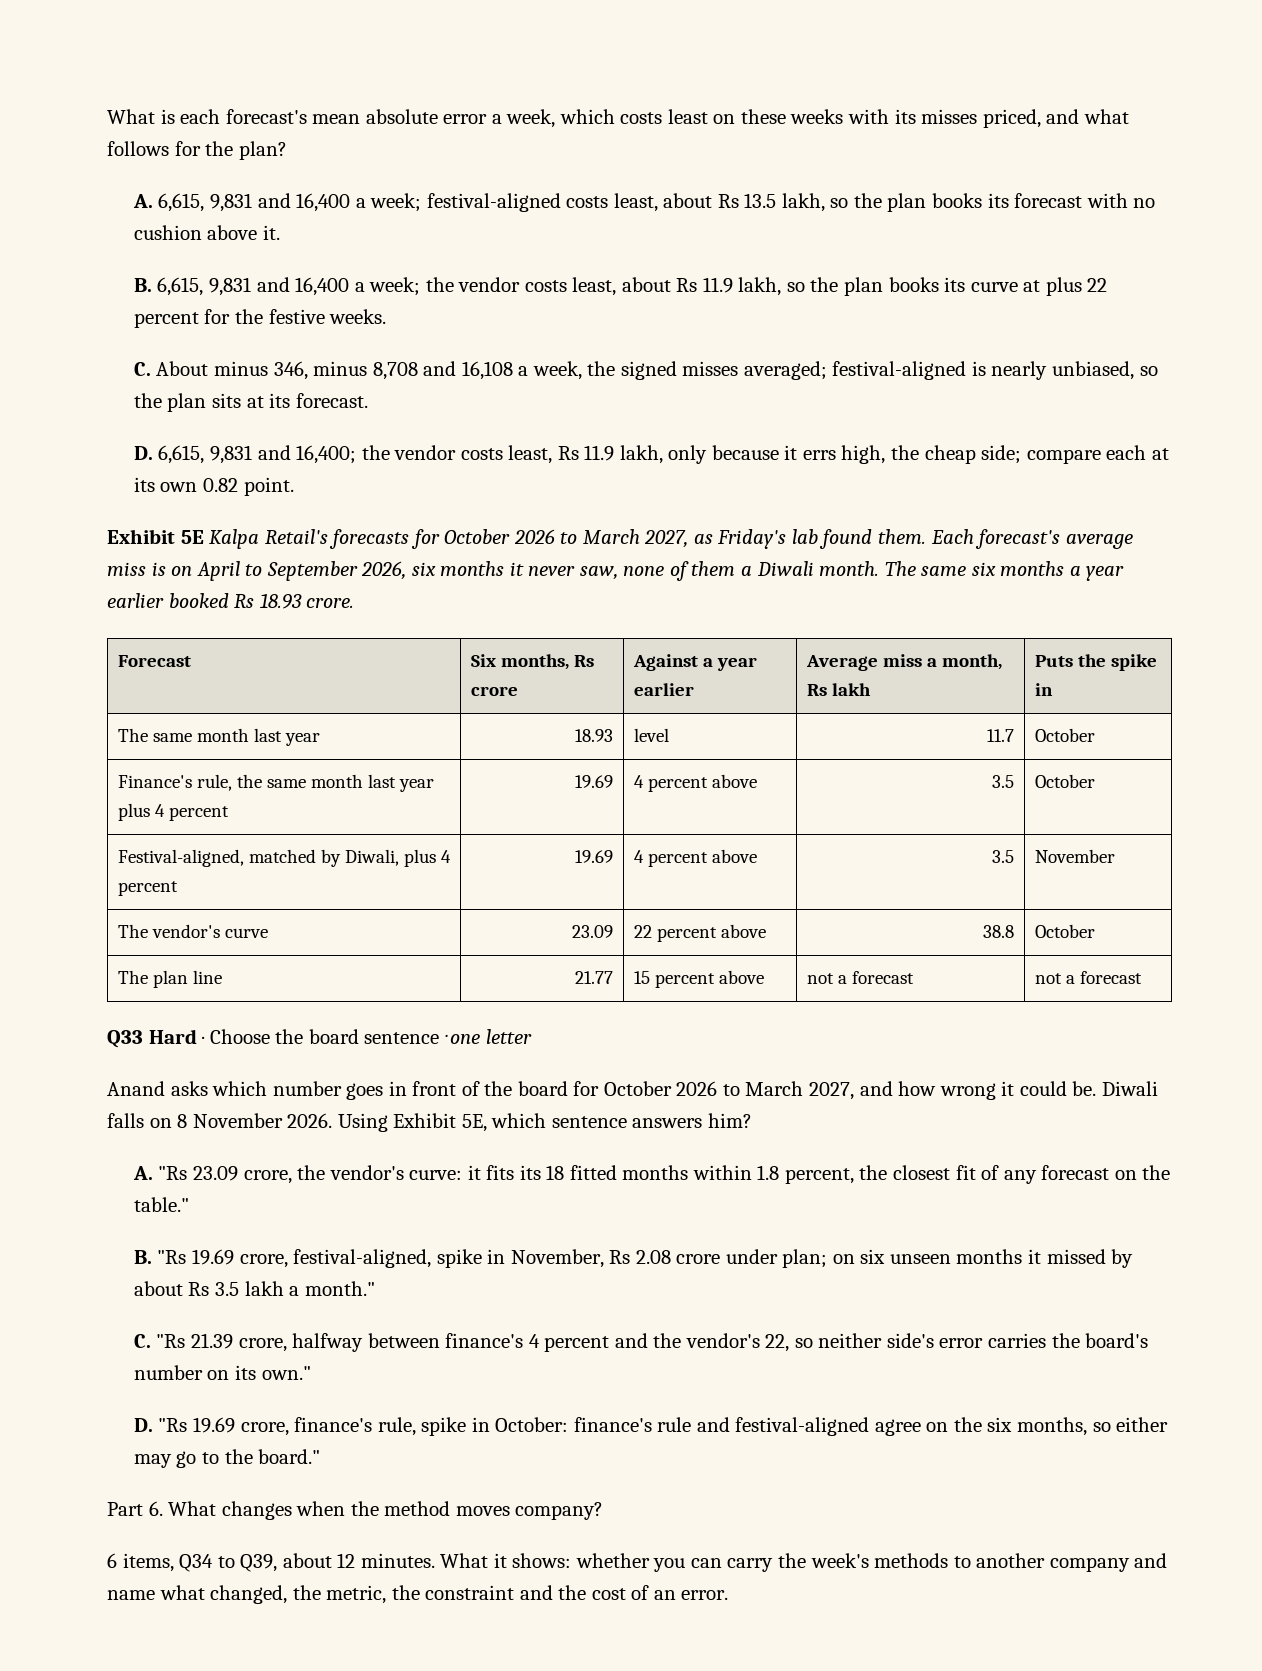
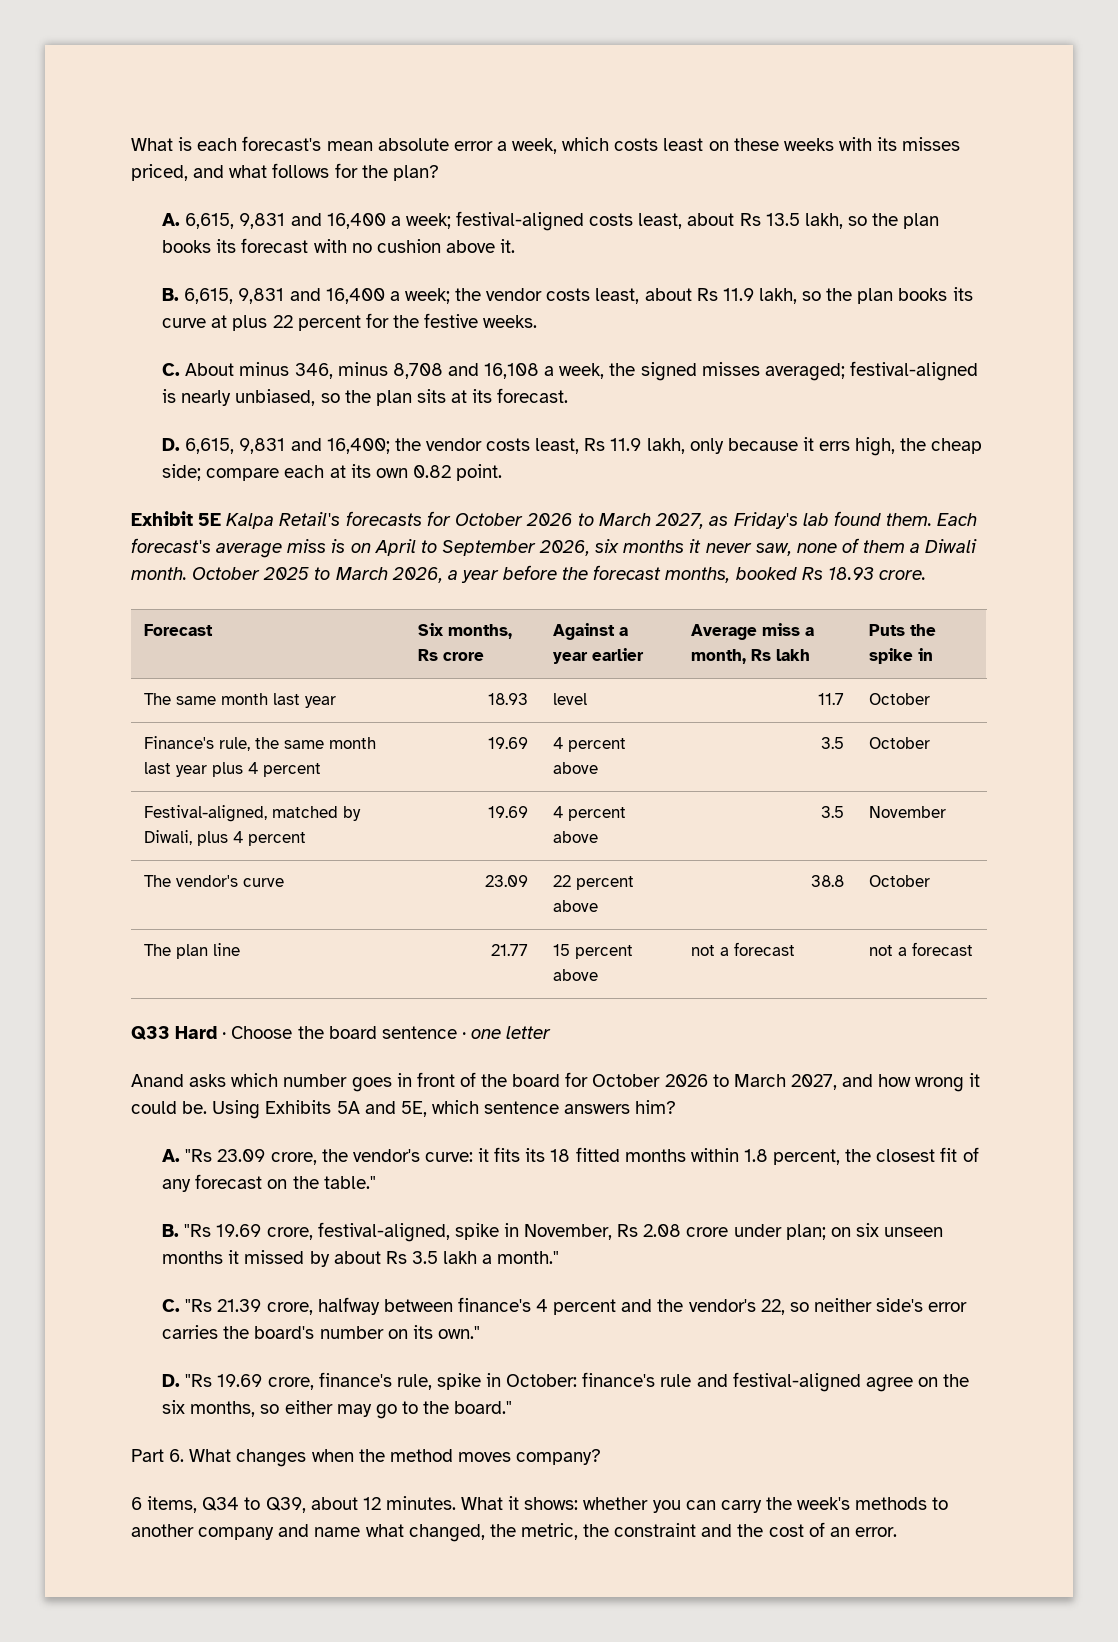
- The same six months a year earlier booked Rs 18.93 crore.
+ October 2025 to March 2026, a year before the forecast months, booked Rs 18.93 crore.
- Diwali falls on 8 November 2026. Using Exhibit 5E, which sentence answers him?
+ Using Exhibits 5A and 5E, which sentence answers him?

